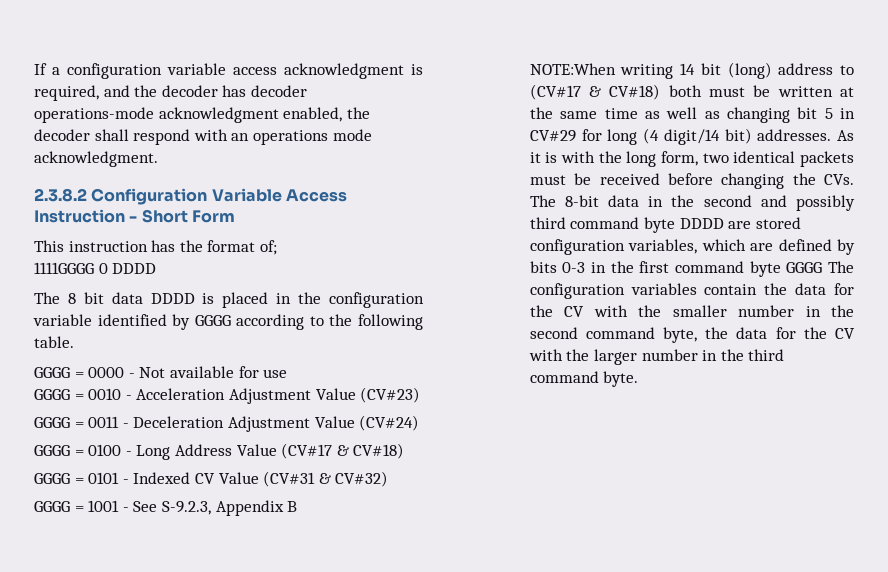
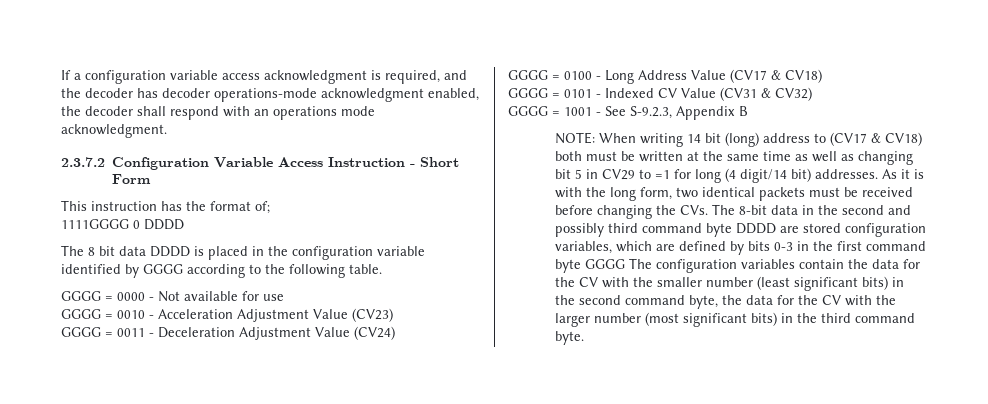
- 2.3.8.2 Configuration Variable Access Instruction - Short Form
+ 2.3.7.2 Configuration Variable Access Instruction - Short Form
- GGGG = 0010 - Acceleration Adjustment Value (CV#23)
+ GGGG = 0010 - Acceleration Adjustment Value (CV23)
- GGGG = 0011 - Deceleration Adjustment Value (CV#24)
+ GGGG = 0011 - Deceleration Adjustment Value (CV24)
- GGGG = 0100 - Long Address Value (CV#17 & CV#18)
+ GGGG = 0100 - Long Address Value (CV17 & CV18)
- GGGG = 0101 - Indexed CV Value (CV#31 & CV#32)
+ GGGG = 0101 - Indexed CV Value (CV31 & CV32)
- NOTE:When writing 14 bit (long) address to (CV#17 & CV#18) both must be written at the same time as well as changing bit 5 in CV#29 for long (4 digit/14 bit) addresses.
+ NOTE: When writing 14 bit (long) address to (CV17 & CV18) both must be written at the same time as well as changing bit 5 in CV29 to =1 for long (4 digit/14 bit) addresses.
- As it is with the long form, two identical packets must be received before changing the CVs. The 8-bit data in the second and possibly third command byte DDDD are stored configuration variables, which are defined by bits 0-3 in the first command byte GGGG The configuration variables contain the data for the CV with the smaller number in the second command byte, the data for the CV with the larger number in the third command byte.
+ As it is with the long form, two identical packets must be received before changing the CVs. The 8-bit data in the second and possibly third command byte DDDD are stored configuration variables, which are defined by bits 0-3 in the first command byte GGGG The configuration variables contain the data for the CV with the smaller number (least significant bits) in the second command byte, the data for the CV with the larger number (most significant bits) in the third command byte.

